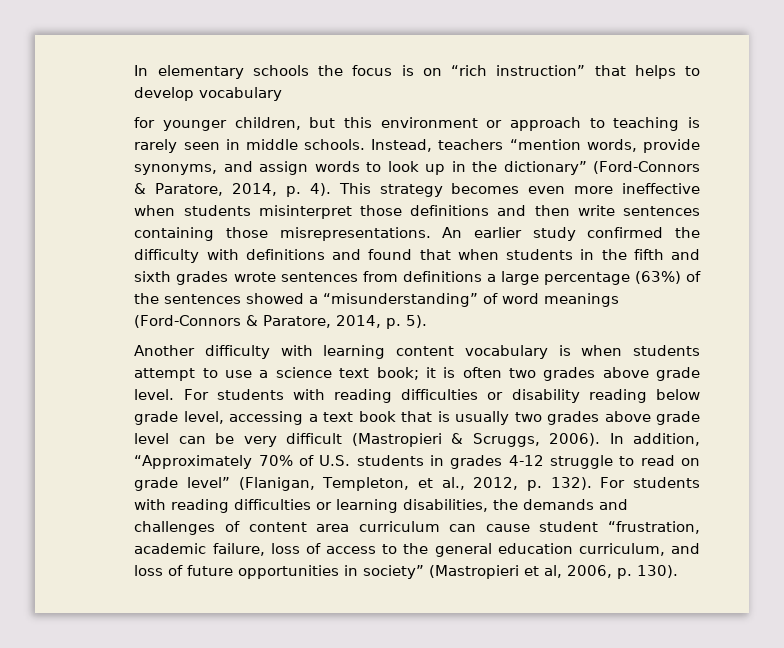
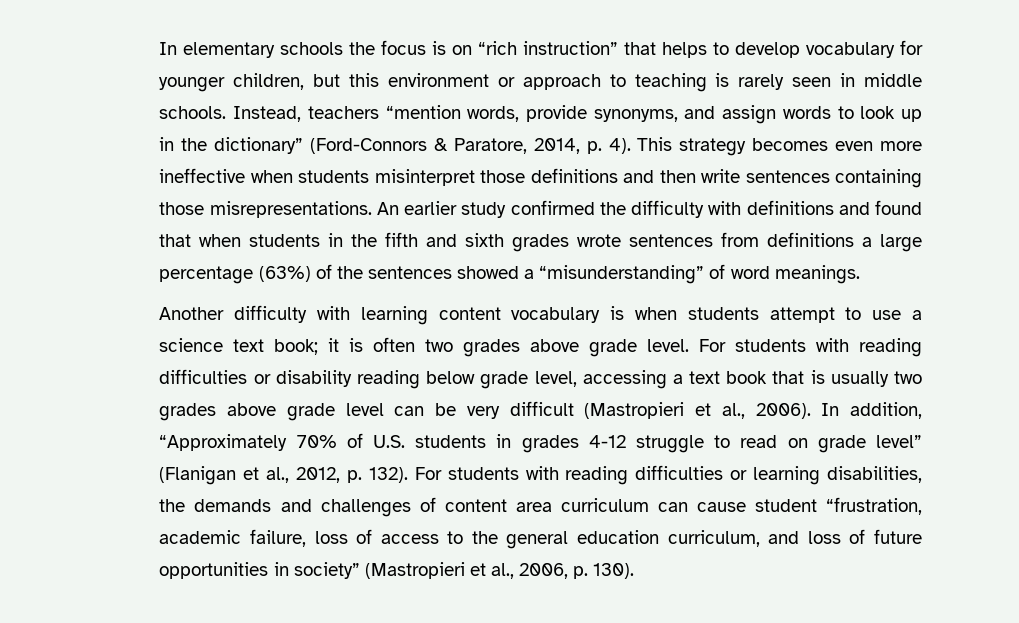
- In elementary schools the focus is on “rich instruction” that helps to develop vocabulary
- for younger children, but this environment or approach to teaching is rarely seen in middle schools.
+ In elementary schools the focus is on “rich instruction” that helps to develop vocabulary for younger children, but this environment or approach to teaching is rarely seen in middle schools.
- An earlier study confirmed the difficulty with definitions and found that when students in the fifth and sixth grades wrote sentences from definitions a large percentage (63%) of the sentences showed a “misunderstanding” of word meanings (Ford-Connors & Paratore, 2014, p. 5).
+ An earlier study confirmed the difficulty with definitions and found that when students in the fifth and sixth grades wrote sentences from definitions a large percentage (63%) of the sentences showed a “misunderstanding” of word meanings.
- For students with reading difficulties or disability reading below grade level, accessing a text book that is usually two grades above grade level can be very difficult (Mastropieri & Scruggs, 2006).
+ For students with reading difficulties or disability reading below grade level, accessing a text book that is usually two grades above grade level can be very difficult (Mastropieri et al., 2006).
- In addition, “Approximately 70% of U.S. students in grades 4-12 struggle to read on grade level” (Flanigan, Templeton, et al., 2012, p. 132).
+ In addition, “Approximately 70% of U.S. students in grades 4-12 struggle to read on grade level” (Flanigan et al., 2012, p. 132).
- For students with reading difficulties or learning disabilities, the demands and challenges of content area curriculum can cause student “frustration, academic failure, loss of access to the general education curriculum, and loss of future opportunities in society” (Mastropieri et al, 2006, p. 130).
+ For students with reading difficulties or learning disabilities, the demands and challenges of content area curriculum can cause student “frustration, academic failure, loss of access to the general education curriculum, and loss of future opportunities in society” (Mastropieri et al., 2006, p. 130).

